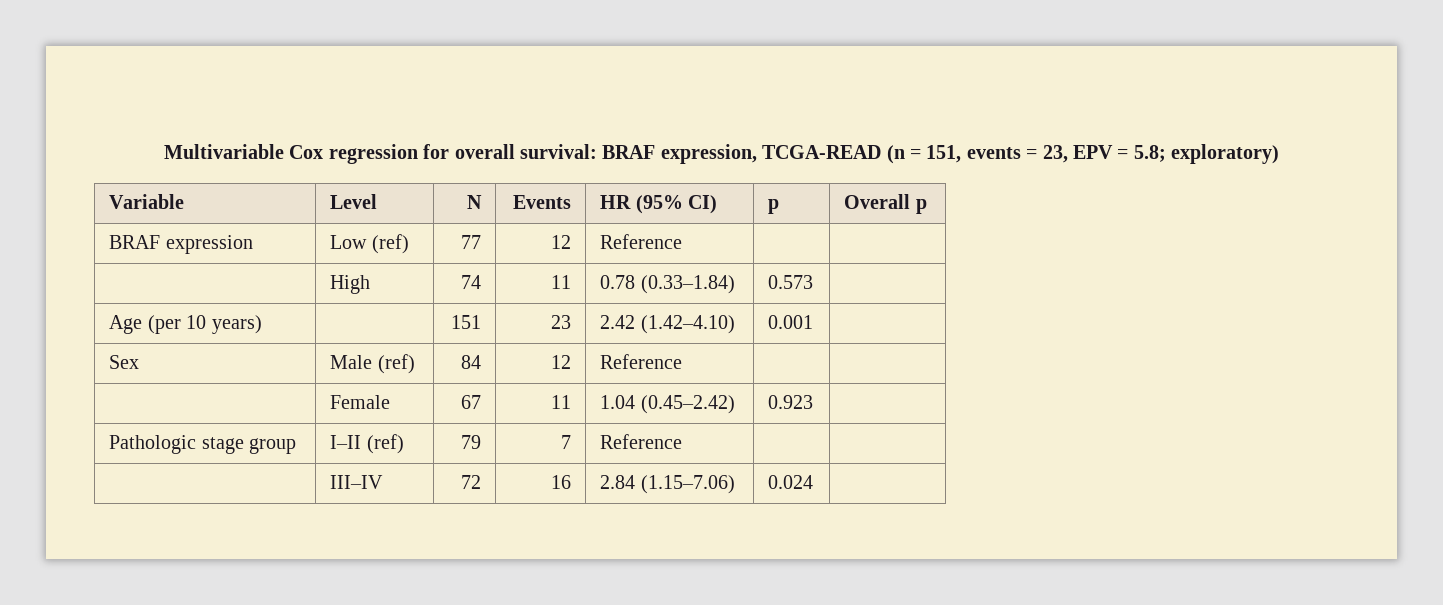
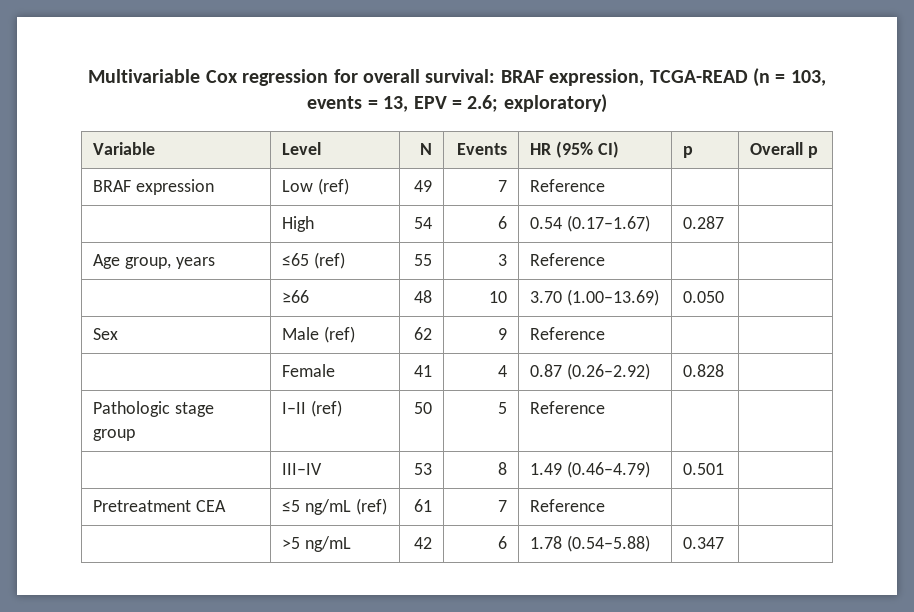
- Multivariable Cox regression for overall survival: BRAF expression, TCGA-READ (n = 151, events = 23, EPV = 5.8; exploratory)
+ Multivariable Cox regression for overall survival: BRAF expression, TCGA-READ (n = 103, events = 13, EPV = 2.6; exploratory)
- BRAF expression | Low (ref) | 77 | 12 | Reference | |
+ BRAF expression | Low (ref) | 49 | 7 | Reference | |
- | High | 74 | 11 | 0.78 (0.33–1.84) | 0.573 |
- Age (per 10 years) | | 151 | 23 | 2.42 (1.42–4.10) | 0.001 |
+ | High | 54 | 6 | 0.54 (0.17–1.67) | 0.287 |
+ Age group, years | ≤65 (ref) | 55 | 3 | Reference | |
+ | ≥66 | 48 | 10 | 3.70 (1.00–13.69) | 0.050 |
- Sex | Male (ref) | 84 | 12 | Reference | |
+ Sex | Male (ref) | 62 | 9 | Reference | |
- | Female | 67 | 11 | 1.04 (0.45–2.42) | 0.923 |
+ | Female | 41 | 4 | 0.87 (0.26–2.92) | 0.828 |
- Pathologic stage group | I–II (ref) | 79 | 7 | Reference | |
- | III–IV | 72 | 16 | 2.84 (1.15–7.06) | 0.024 |
+ Pathologic stage group | I–II (ref) | 50 | 5 | Reference | |
+ | III–IV | 53 | 8 | 1.49 (0.46–4.79) | 0.501 |
+ Pretreatment CEA | ≤5 ng/mL (ref) | 61 | 7 | Reference | |
+ | >5 ng/mL | 42 | 6 | 1.78 (0.54–5.88) | 0.347 |

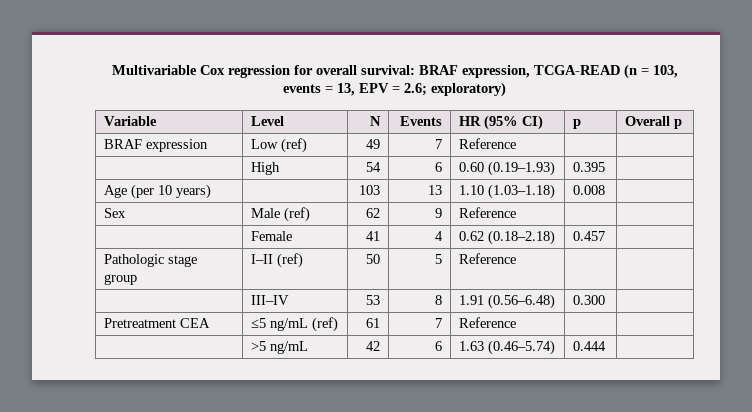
- | High | 54 | 6 | 0.54 (0.17–1.67) | 0.287 |
- Age group, years | ≤65 (ref) | 55 | 3 | Reference | |
- | ≥66 | 48 | 10 | 3.70 (1.00–13.69) | 0.050 |
+ | High | 54 | 6 | 0.60 (0.19–1.93) | 0.395 |
+ Age (per 10 years) | | 103 | 13 | 1.10 (1.03–1.18) | 0.008 |
- | Female | 41 | 4 | 0.87 (0.26–2.92) | 0.828 |
+ | Female | 41 | 4 | 0.62 (0.18–2.18) | 0.457 |
- | III–IV | 53 | 8 | 1.49 (0.46–4.79) | 0.501 |
+ | III–IV | 53 | 8 | 1.91 (0.56–6.48) | 0.300 |
- | >5 ng/mL | 42 | 6 | 1.78 (0.54–5.88) | 0.347 |
+ | >5 ng/mL | 42 | 6 | 1.63 (0.46–5.74) | 0.444 |

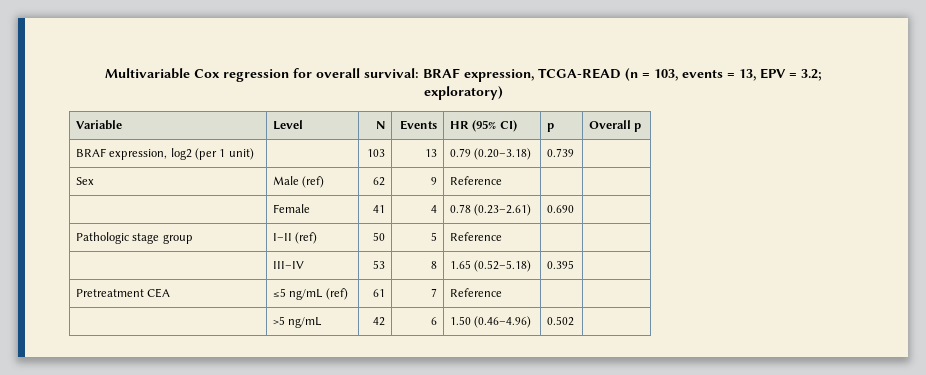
- Multivariable Cox regression for overall survival: BRAF expression, TCGA-READ (n = 103, events = 13, EPV = 2.6; exploratory)
+ Multivariable Cox regression for overall survival: BRAF expression, TCGA-READ (n = 103, events = 13, EPV = 3.2; exploratory)
- BRAF expression | Low (ref) | 49 | 7 | Reference | |
- | High | 54 | 6 | 0.60 (0.19–1.93) | 0.395 |
- Age (per 10 years) | | 103 | 13 | 1.10 (1.03–1.18) | 0.008 |
+ BRAF expression, log2 (per 1 unit) | | 103 | 13 | 0.79 (0.20–3.18) | 0.739 |
- | Female | 41 | 4 | 0.62 (0.18–2.18) | 0.457 |
+ | Female | 41 | 4 | 0.78 (0.23–2.61) | 0.690 |
- | III–IV | 53 | 8 | 1.91 (0.56–6.48) | 0.300 |
+ | III–IV | 53 | 8 | 1.65 (0.52–5.18) | 0.395 |
- | >5 ng/mL | 42 | 6 | 1.63 (0.46–5.74) | 0.444 |
+ | >5 ng/mL | 42 | 6 | 1.50 (0.46–4.96) | 0.502 |

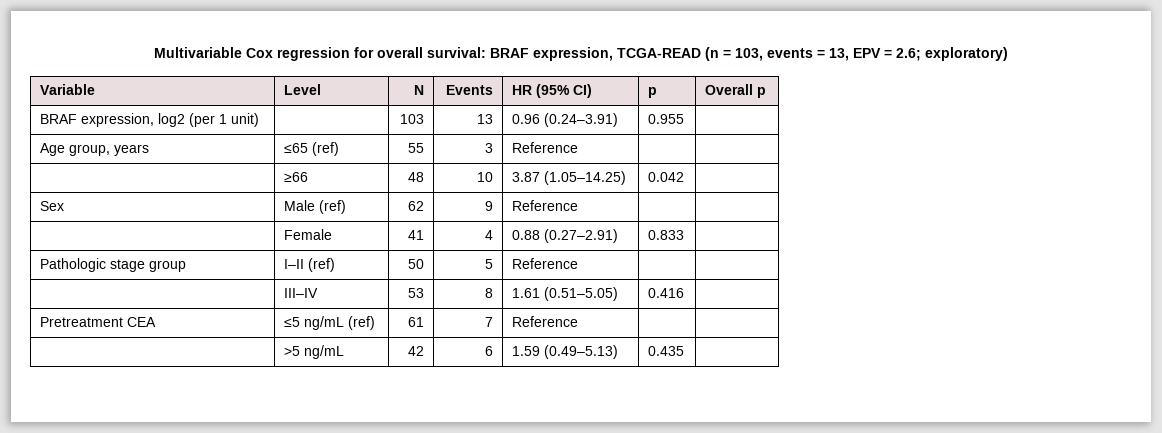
- Multivariable Cox regression for overall survival: BRAF expression, TCGA-READ (n = 103, events = 13, EPV = 3.2; exploratory)
+ Multivariable Cox regression for overall survival: BRAF expression, TCGA-READ (n = 103, events = 13, EPV = 2.6; exploratory)
- BRAF expression, log2 (per 1 unit) | | 103 | 13 | 0.79 (0.20–3.18) | 0.739 |
+ BRAF expression, log2 (per 1 unit) | | 103 | 13 | 0.96 (0.24–3.91) | 0.955 |
+ Age group, years | ≤65 (ref) | 55 | 3 | Reference | |
+ | ≥66 | 48 | 10 | 3.87 (1.05–14.25) | 0.042 |
- | Female | 41 | 4 | 0.78 (0.23–2.61) | 0.690 |
+ | Female | 41 | 4 | 0.88 (0.27–2.91) | 0.833 |
- | III–IV | 53 | 8 | 1.65 (0.52–5.18) | 0.395 |
+ | III–IV | 53 | 8 | 1.61 (0.51–5.05) | 0.416 |
- | >5 ng/mL | 42 | 6 | 1.50 (0.46–4.96) | 0.502 |
+ | >5 ng/mL | 42 | 6 | 1.59 (0.49–5.13) | 0.435 |

